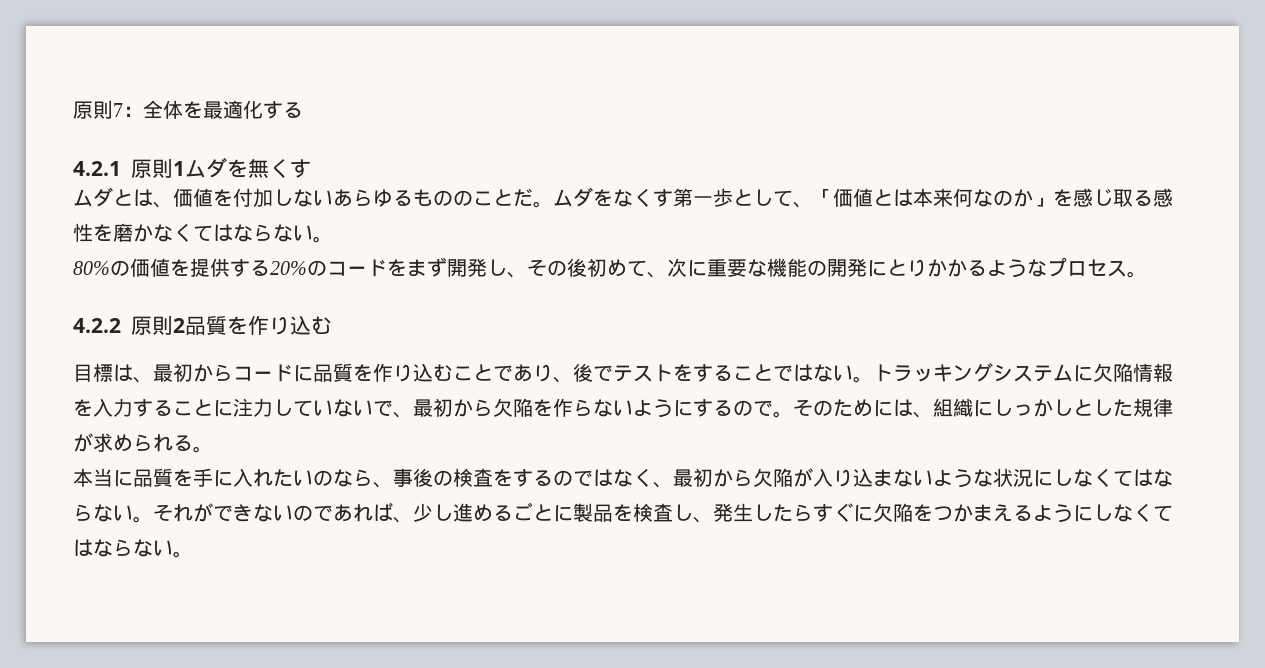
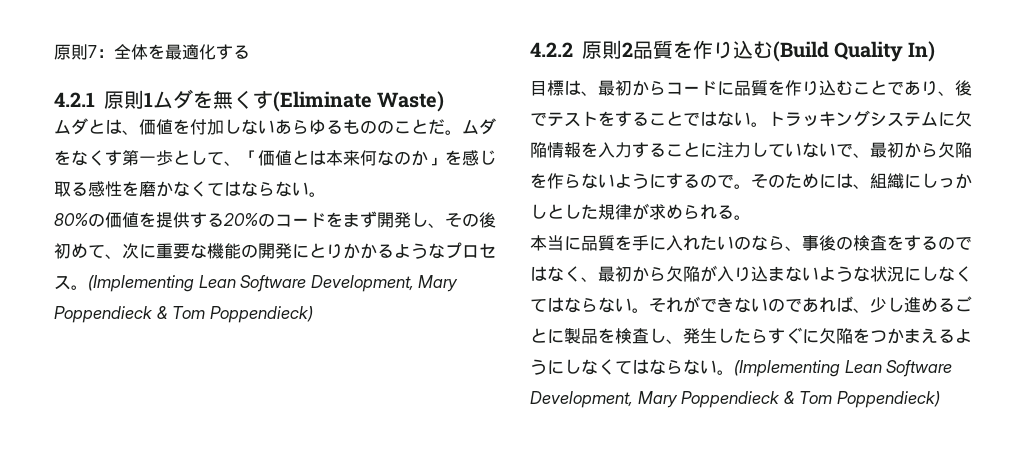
- 4.2.1原則1ムダを無くす
+ 4.2.1原則1ムダを無くす(Eliminate Waste)
- 80%の価値を提供する20%のコードをまず開発し、その後初めて、次に重要な機能の開発にとりかかるようなプロセス。
+ 80%の価値を提供する20%のコードをまず開発し、その後初めて、次に重要な機能の開発にとりかかるようなプロセス。(Implementing Lean Software Development, Mary Poppendieck & Tom Poppendieck)
- 4.2.2原則2品質を作り込む
+ 4.2.2原則2品質を作り込む(Build Quality In)
- それができないのであれば、少し進めるごとに製品を検査し、発生したらすぐに欠陥をつかまえるようにしなくてはならない。
+ それができないのであれば、少し進めるごとに製品を検査し、発生したらすぐに欠陥をつかまえるようにしなくてはならない。(Implementing Lean Software Development, Mary Poppendieck & Tom Poppendieck)

